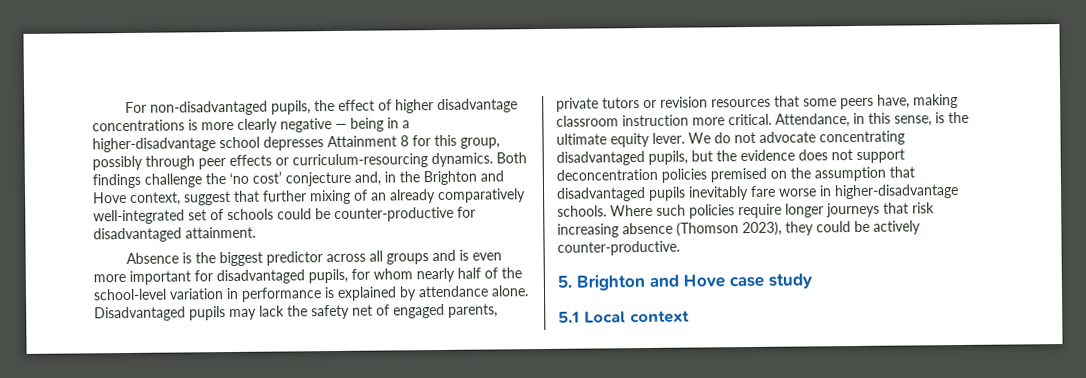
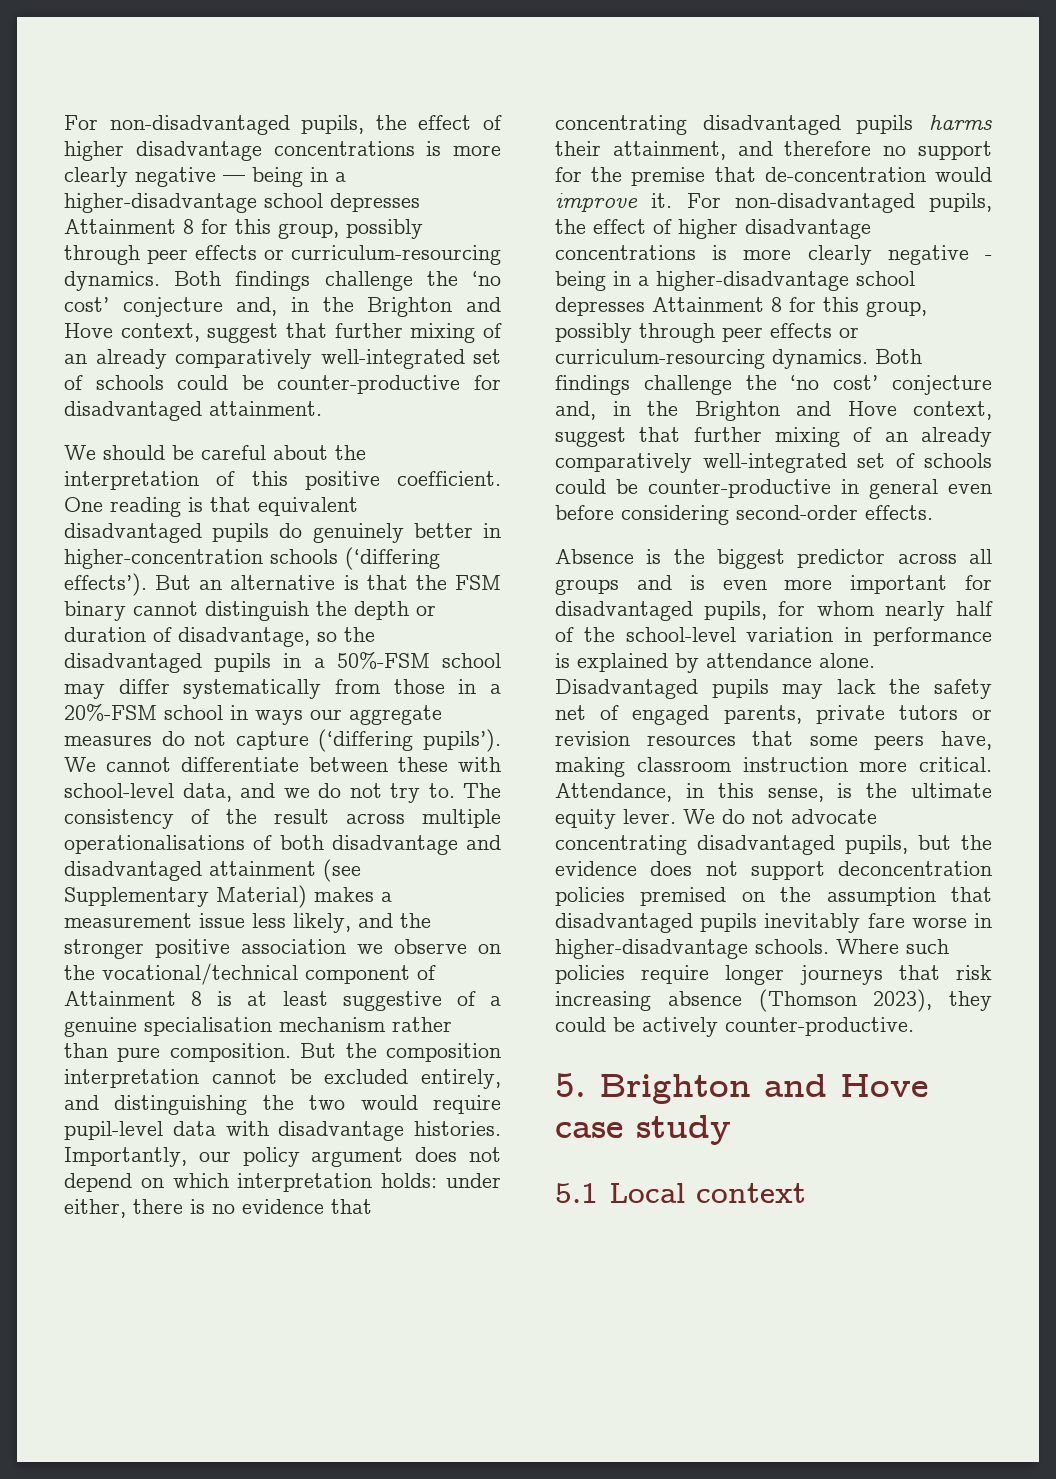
+ We should be careful about the interpretation of this positive coefficient. One reading is that equivalent disadvantaged pupils do genuinely better in higher-concentration schools (‘differing effects’). But an alternative is that the FSM binary cannot distinguish the depth or duration of disadvantage, so the disadvantaged pupils in a 50%-FSM school may differ systematically from those in a 20%-FSM school in ways our aggregate measures do not capture (‘differing pupils’). We cannot differentiate between these with school-level data, and we do not try to. The consistency of the result across multiple operationalisations of both disadvantage and disadvantaged attainment (see Supplementary Material) makes a measurement issue less likely, and the stronger positive association we observe on the vocational/technical component of Attainment 8 is at least suggestive of a genuine specialisation mechanism rather than pure composition. But the composition interpretation cannot be excluded entirely, and distinguishing the two would require pupil-level data with disadvantage histories. Importantly, our policy argument does not depend on which interpretation holds: under either, there is no evidence that concentrating disadvantaged pupils harms their attainment, and therefore no support for the premise that de-concentration would improve it. For non-disadvantaged pupils, the effect of higher disadvantage concentrations is more clearly negative - being in a higher-disadvantage school depresses Attainment 8 for this group, possibly through peer effects or curriculum-resourcing dynamics. Both findings challenge the ‘no cost’ conjecture and, in the Brighton and Hove context, suggest that further mixing of an already comparatively well-integrated set of schools could be counter-productive in general even before considering second-order effects.

